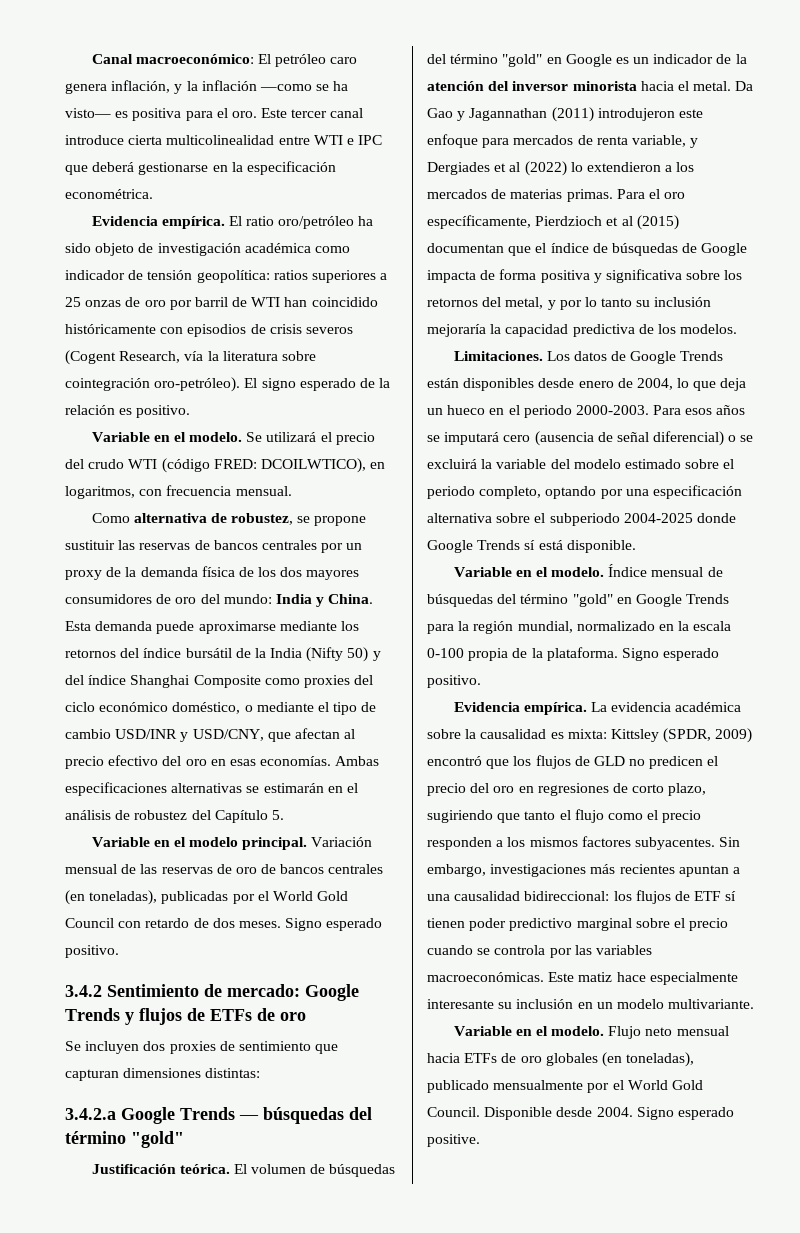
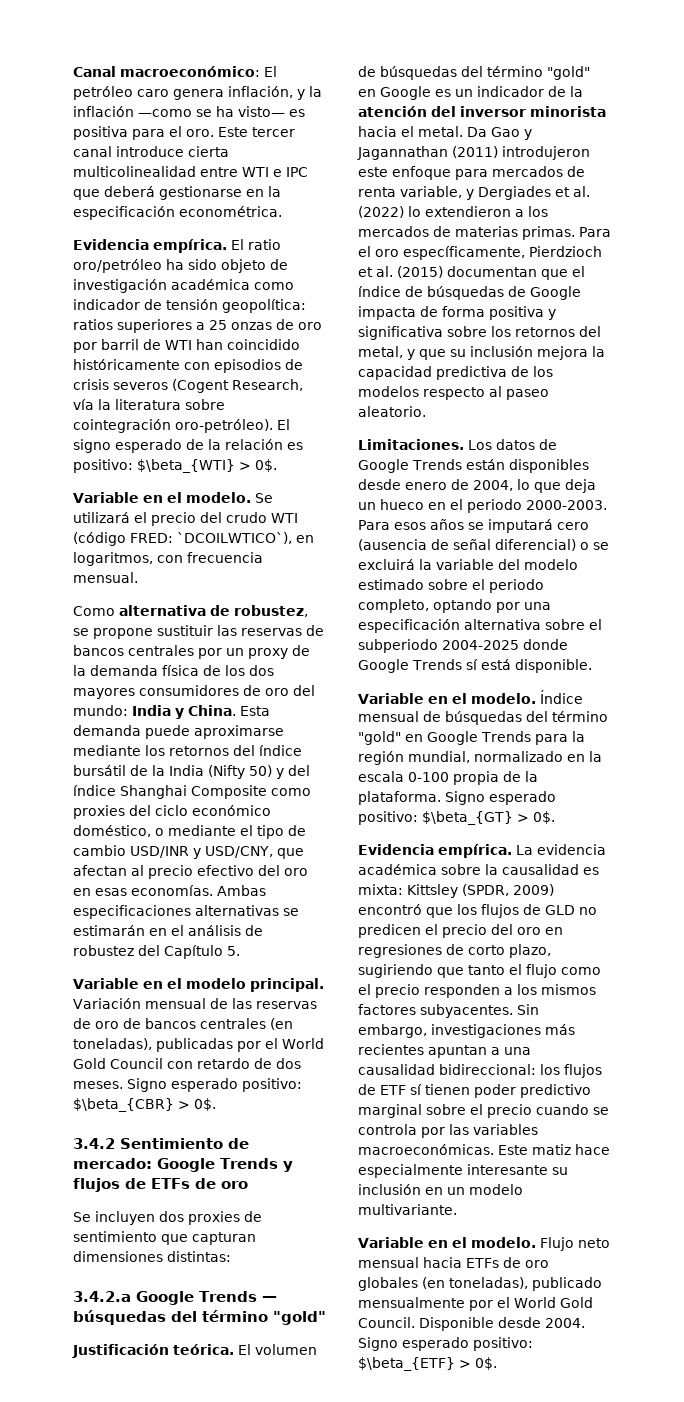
- El signo esperado de la relación es positivo.
+ El signo esperado de la relación es positivo: $\beta_{WTI} > 0$.
- Se utilizará el precio del crudo WTI (código FRED: DCOILWTICO), en logaritmos, con frecuencia mensual.
+ Se utilizará el precio del crudo WTI (código FRED: `DCOILWTICO`), en logaritmos, con frecuencia mensual.
- Variación mensual de las reservas de oro de bancos centrales (en toneladas), publicadas por el World Gold Council con retardo de dos meses. Signo esperado positivo.
+ Variación mensual de las reservas de oro de bancos centrales (en toneladas), publicadas por el World Gold Council con retardo de dos meses. Signo esperado positivo: $\beta_{CBR} > 0$.
- Da Gao y Jagannathan (2011) introdujeron este enfoque para mercados de renta variable, y Dergiades et al (2022) lo extendieron a los mercados de materias primas.
+ Da Gao y Jagannathan (2011) introdujeron este enfoque para mercados de renta variable, y Dergiades et al. (2022) lo extendieron a los mercados de materias primas.
- Para el oro específicamente, Pierdzioch et al (2015) documentan que el índice de búsquedas de Google impacta de forma positiva y significativa sobre los retornos del metal, y por lo tanto su inclusión mejoraría la capacidad predictiva de los modelos.
+ Para el oro específicamente, Pierdzioch et al. (2015) documentan que el índice de búsquedas de Google impacta de forma positiva y significativa sobre los retornos del metal, y que su inclusión mejora la capacidad predictiva de los modelos respecto al paseo aleatorio.
- Índice mensual de búsquedas del término "gold" en Google Trends para la región mundial, normalizado en la escala 0-100 propia de la plataforma. Signo esperado positivo.
+ Índice mensual de búsquedas del término "gold" en Google Trends para la región mundial, normalizado en la escala 0-100 propia de la plataforma. Signo esperado positivo: $\beta_{GT} > 0$.
- Signo esperado positive.
+ Signo esperado positivo: $\beta_{ETF} > 0$.

